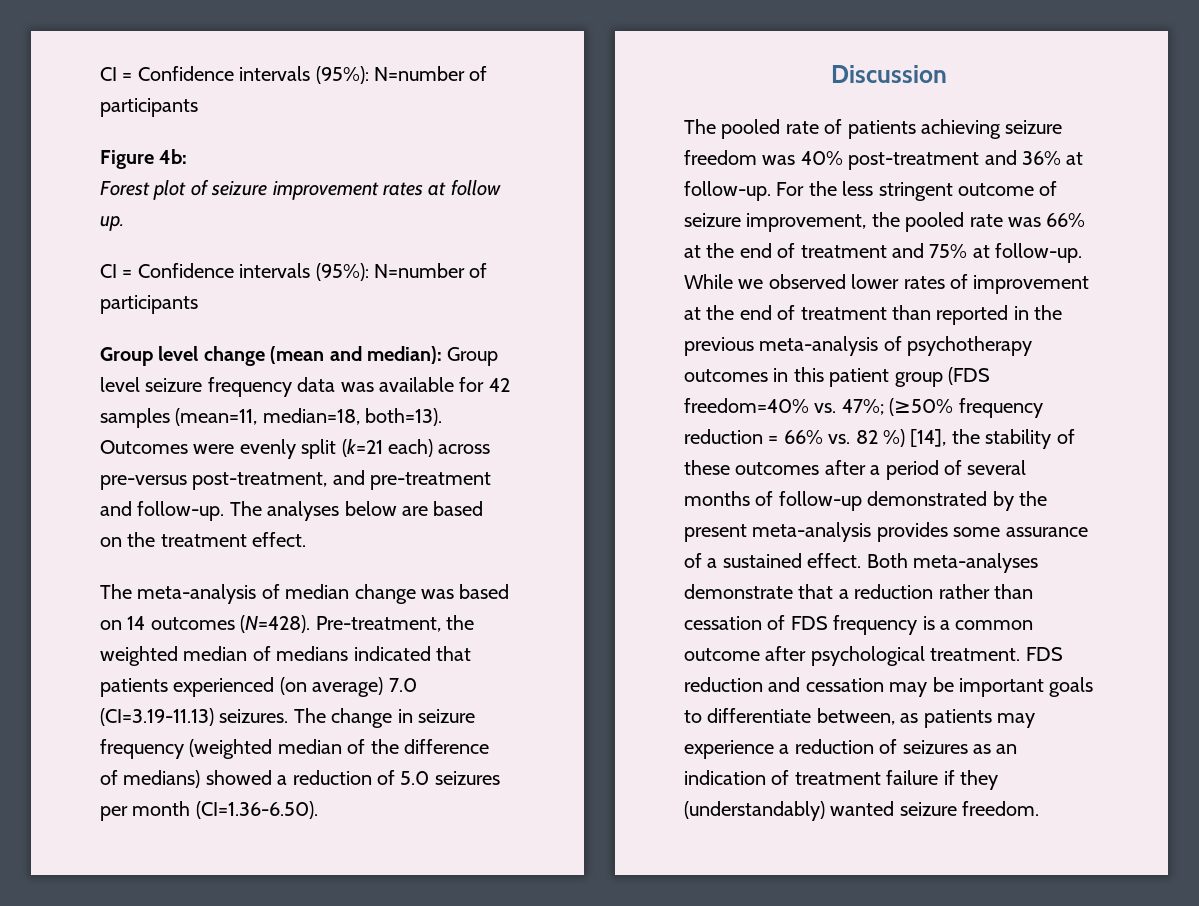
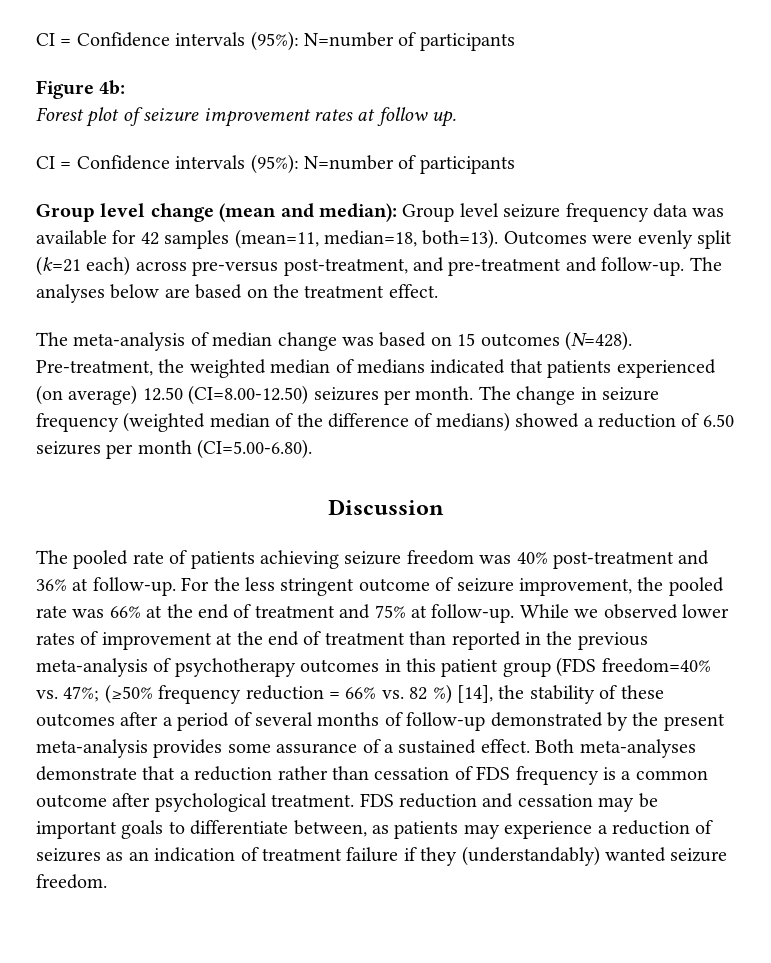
- The meta-analysis of median change was based on 14 outcomes (N=428).
+ The meta-analysis of median change was based on 15 outcomes (N=428).
- Pre-treatment, the weighted median of medians indicated that patients experienced (on average) 7.0 (CI=3.19-11.13) seizures.
+ Pre-treatment, the weighted median of medians indicated that patients experienced (on average) 12.50 (CI=8.00-12.50) seizures per month.
- The change in seizure frequency (weighted median of the difference of medians) showed a reduction of 5.0 seizures per month (CI=1.36-6.50).
+ The change in seizure frequency (weighted median of the difference of medians) showed a reduction of 6.50 seizures per month (CI=5.00-6.80).

